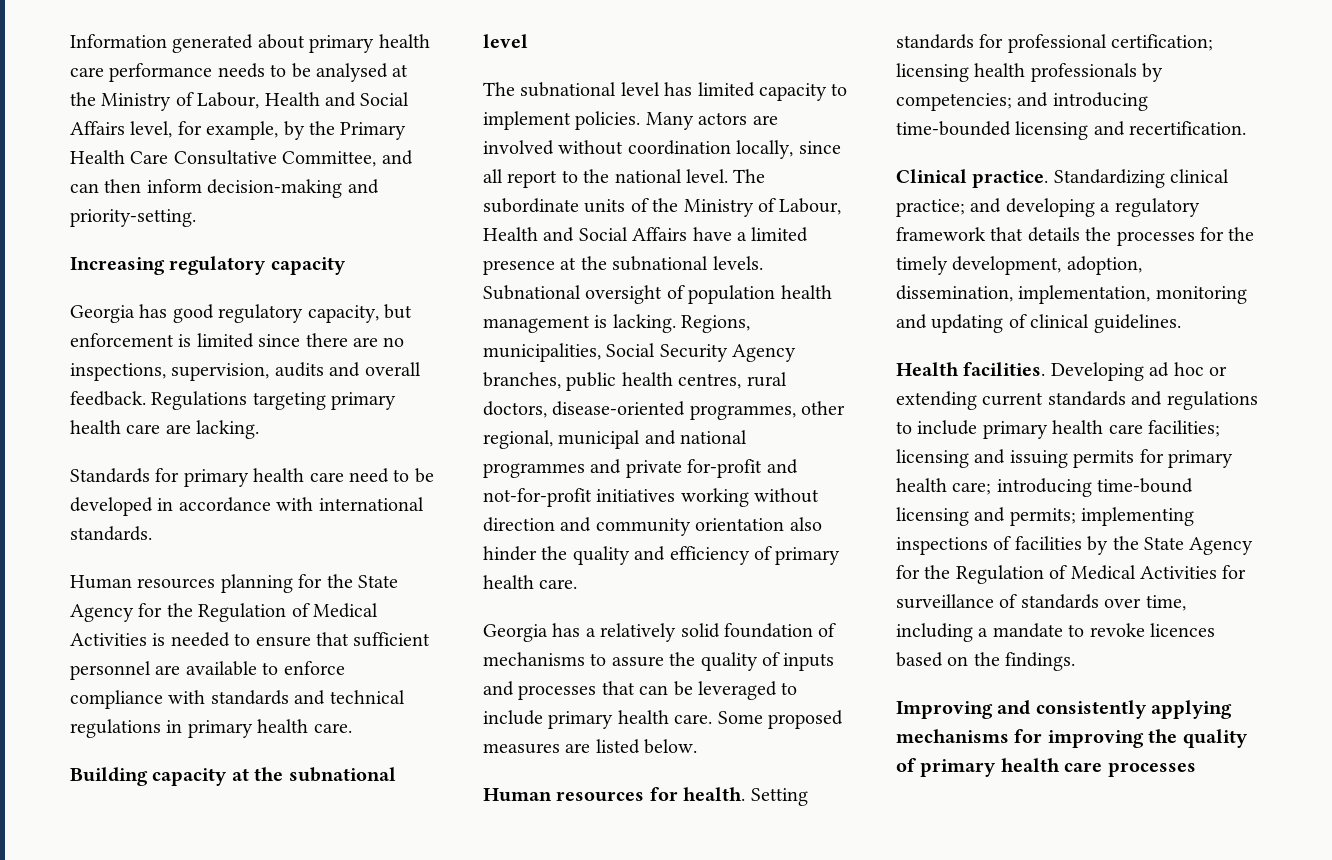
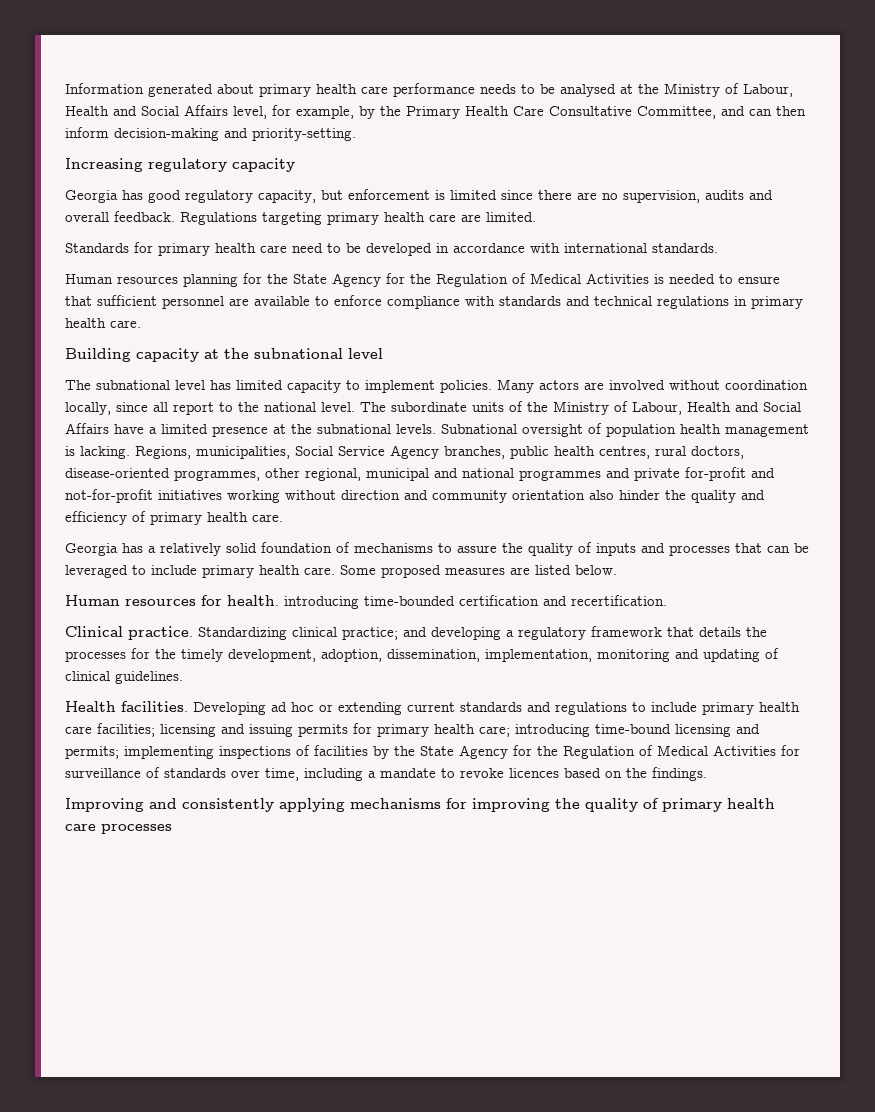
- Georgia has good regulatory capacity, but enforcement is limited since there are no inspections, supervision, audits and overall feedback.
+ Georgia has good regulatory capacity, but enforcement is limited since there are no supervision, audits and overall feedback.
- Regulations targeting primary health care are lacking.
+ Regulations targeting primary health care are limited.
- Regions, municipalities, Social Security Agency branches, public health centres, rural doctors, disease-oriented programmes, other regional, municipal and national programmes and private for-profit and not-for-profit initiatives working without direction and community orientation also hinder the quality and efficiency of primary health care.
+ Regions, municipalities, Social Service Agency branches, public health centres, rural doctors, disease-oriented programmes, other regional, municipal and national programmes and private for-profit and not-for-profit initiatives working without direction and community orientation also hinder the quality and efficiency of primary health care.
- Human resources for health. Setting standards for professional certification; licensing health professionals by competencies; and introducing time-bounded licensing and recertification.
+ Human resources for health. introducing time-bounded certification and recertification.

